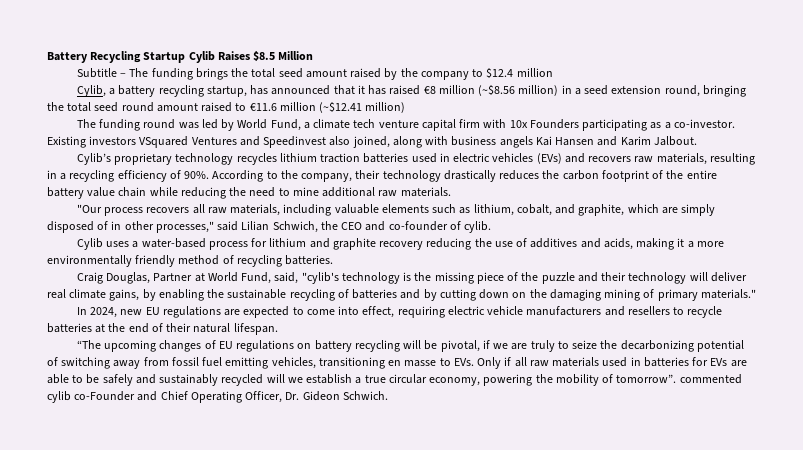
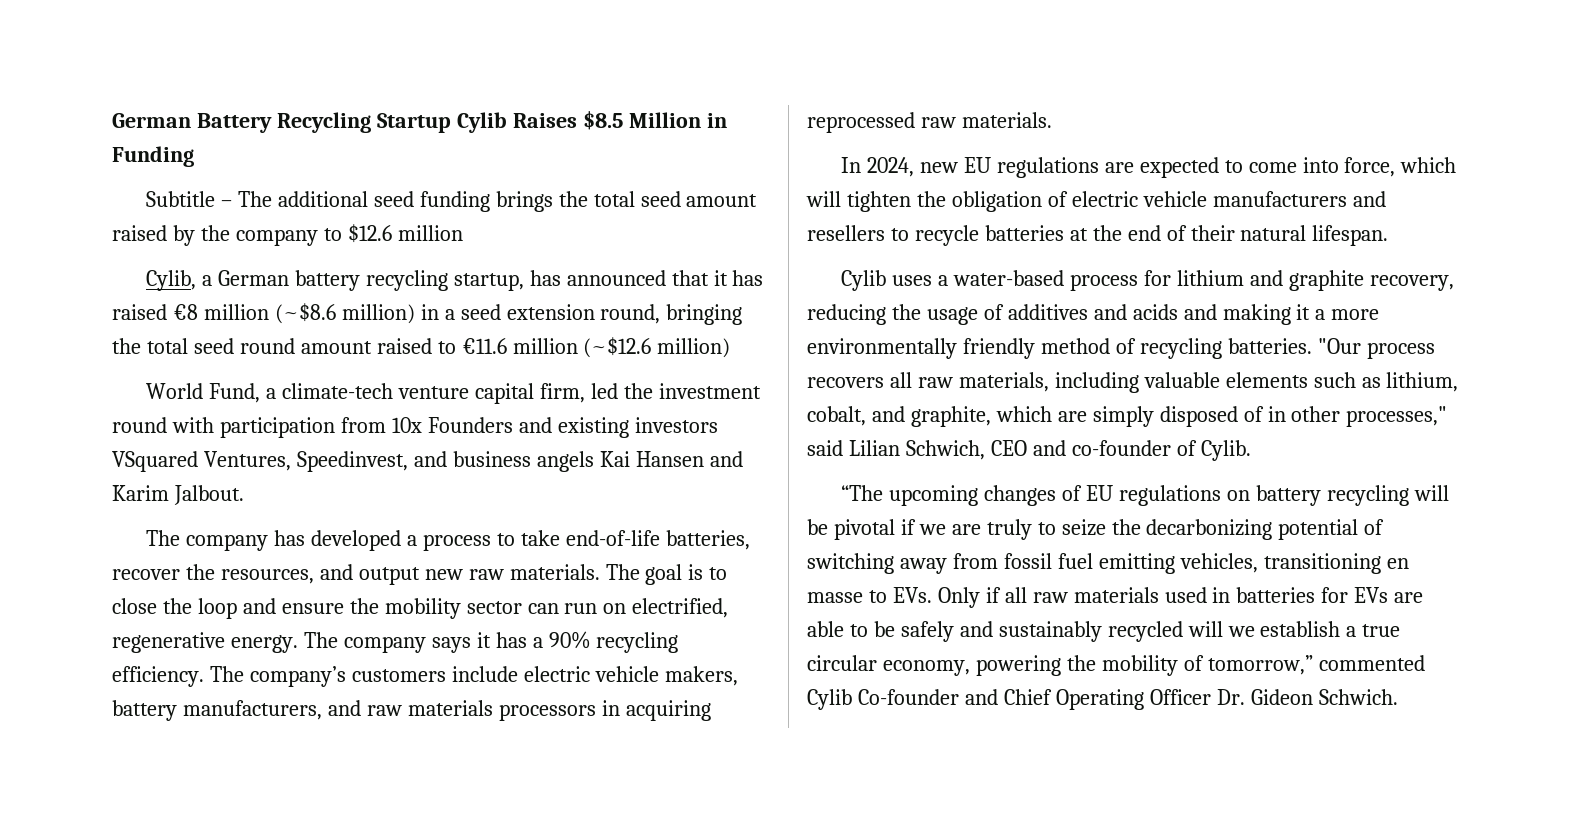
- Battery Recycling Startup Cylib Raises $8.5 Million
+ German Battery Recycling Startup Cylib Raises $8.5 Million in Funding
- Subtitle – The funding brings the total seed amount raised by the company to $12.4 million
+ Subtitle – The additional seed funding brings the total seed amount raised by the company to $12.6 million
- Cylib, a battery recycling startup, has announced that it has raised €8 million (~$8.56 million) in a seed extension round, bringing the total seed round amount raised to €11.6 million (~$12.41 million)
+ Cylib, a German battery recycling startup, has announced that it has raised €8 million (~$8.6 million) in a seed extension round, bringing the total seed round amount raised to €11.6 million (~$12.6 million)
- The funding round was led by World Fund, a climate tech venture capital firm with 10x Founders participating as a co-investor. Existing investors VSquared Ventures and Speedinvest also joined, along with business angels Kai Hansen and Karim Jalbout.
+ World Fund, a climate-tech venture capital firm, led the investment round with participation from 10x Founders and existing investors VSquared Ventures, Speedinvest, and business angels Kai Hansen and Karim Jalbout.
- Cylib’s proprietary technology recycles lithium traction batteries used in electric vehicles (EVs) and recovers raw materials, resulting in a recycling efficiency of 90%. According to the company, their technology drastically reduces the carbon footprint of the entire battery value chain while reducing the need to mine additional raw materials.
- "Our process recovers all raw materials, including valuable elements such as lithium, cobalt, and graphite, which are simply disposed of in other processes," said Lilian Schwich, the CEO and co-founder of cylib.
- Cylib uses a water-based process for lithium and graphite recovery reducing the use of additives and acids, making it a more environmentally friendly method of recycling batteries.
- Craig Douglas, Partner at World Fund, said, "cylib's technology is the missing piece of the puzzle and their technology will deliver real climate gains, by enabling the sustainable recycling of batteries and by cutting down on the damaging mining of primary materials."
- In 2024, new EU regulations are expected to come into effect, requiring electric vehicle manufacturers and resellers to recycle batteries at the end of their natural lifespan.
+ The company has developed a process to take end-of-life batteries, recover the resources, and output new raw materials. The goal is to close the loop and ensure the mobility sector can run on electrified, regenerative energy. The company says it has a 90% recycling efficiency. The company’s customers include electric vehicle makers, battery manufacturers, and raw materials processors in acquiring reprocessed raw materials.
+ In 2024, new EU regulations are expected to come into force, which will tighten the obligation of electric vehicle manufacturers and resellers to recycle batteries at the end of their natural lifespan.
+ Cylib uses a water-based process for lithium and graphite recovery, reducing the usage of additives and acids and making it a more environmentally friendly method of recycling batteries. "Our process recovers all raw materials, including valuable elements such as lithium, cobalt, and graphite, which are simply disposed of in other processes," said Lilian Schwich, CEO and co-founder of Cylib.
- “The upcoming changes of EU regulations on battery recycling will be pivotal, if we are truly to seize the decarbonizing potential of switching away from fossil fuel emitting vehicles, transitioning en masse to EVs. Only if all raw materials used in batteries for EVs are able to be safely and sustainably recycled will we establish a true circular economy, powering the mobility of tomorrow”. commented cylib co-Founder and Chief Operating Officer, Dr. Gideon Schwich.
+ “The upcoming changes of EU regulations on battery recycling will be pivotal if we are truly to seize the decarbonizing potential of switching away from fossil fuel emitting vehicles, transitioning en masse to EVs. Only if all raw materials used in batteries for EVs are able to be safely and sustainably recycled will we establish a true circular economy, powering the mobility of tomorrow,” commented Cylib Co-founder and Chief Operating Officer Dr. Gideon Schwich.

